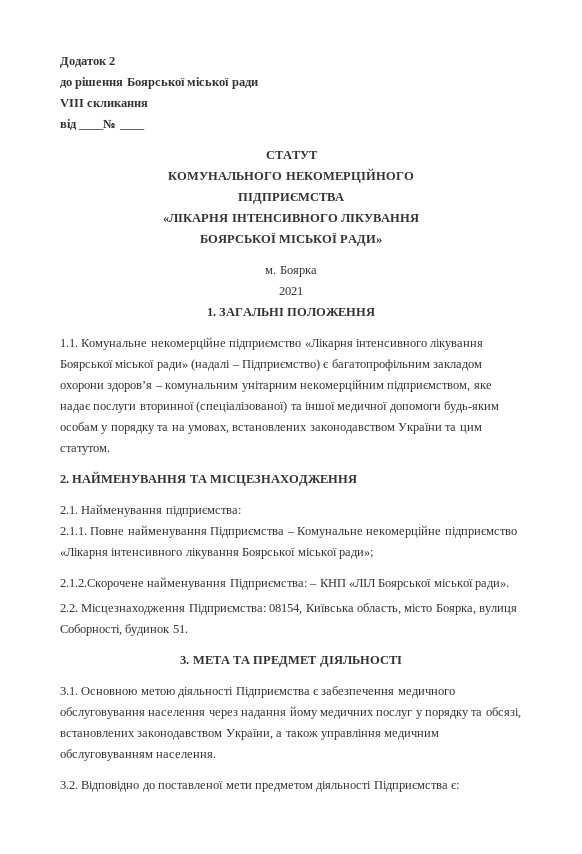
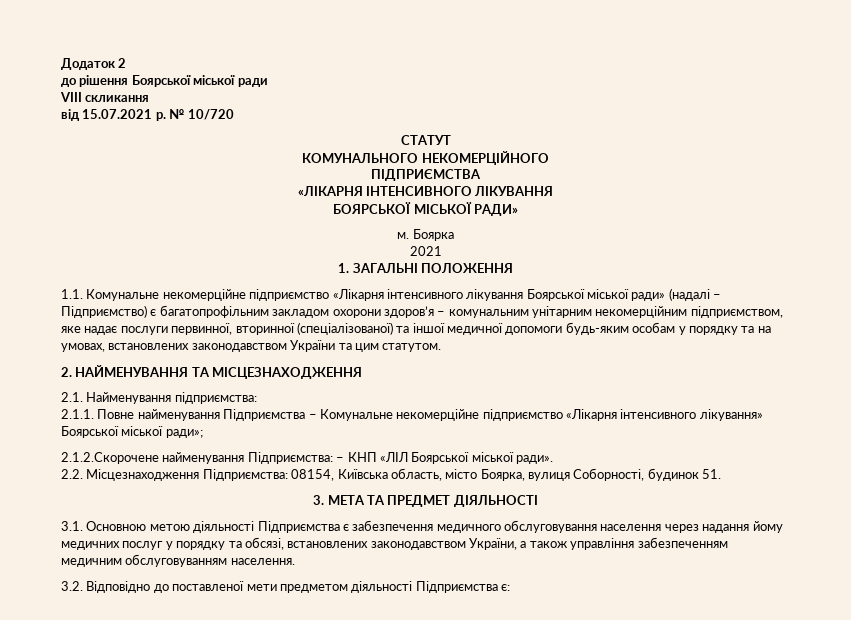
- від ____№ ____
+ від 15.07.2021 р. № 10/720
- 1.1. Комунальне некомерційне підприємство «Лікарня інтенсивного лікування Боярської міської ради» (надалі – Підприємство) є багатопрофільним закладом охорони здоров’я – комунальним унітарним некомерційним підприємством, яке надає послуги вторинної (спеціалізованої) та іншої медичної допомоги будь-яким особам у порядку та на умовах, встановлених законодавством України та цим статутом.
+ 1.1. Комунальне некомерційне підприємство «Лікарня інтенсивного лікування Боярської міської ради» (надалі – Підприємство) є багатопрофільним закладом охорони здоров’я – комунальним унітарним некомерційним підприємством, яке надає послуги первинної, вторинної (спеціалізованої) та іншої медичної допомоги будь-яким особам у порядку та на умовах, встановлених законодавством України та цим статутом.
- 2.1.1. Повне найменування Підприємства – Комунальне некомерційне підприємство «Лікарня інтенсивного лікування Боярської міської ради»;
+ 2.1.1. Повне найменування Підприємства – Комунальне некомерційне підприємство «Лікарня інтенсивного лікування» Боярської міської ради»;
- 3.1. Основною метою діяльності Підприємства є забезпечення медичного обслуговування населення через надання йому медичних послуг у порядку та обсязі, встановлених законодавством України, а також управління медичним обслуговуванням населення.
+ 3.1. Основною метою діяльності Підприємства є забезпечення медичного обслуговування населення через надання йому медичних послуг у порядку та обсязі, встановлених законодавством України, а також управління забезпеченням медичним обслуговуванням населення.

